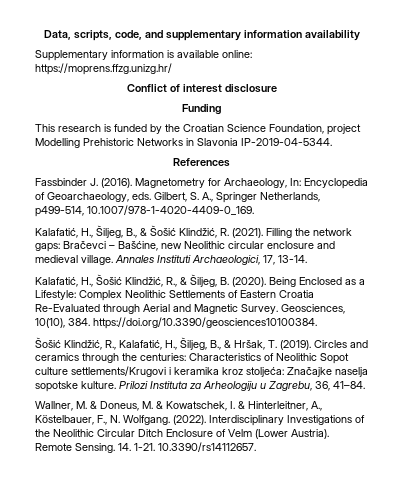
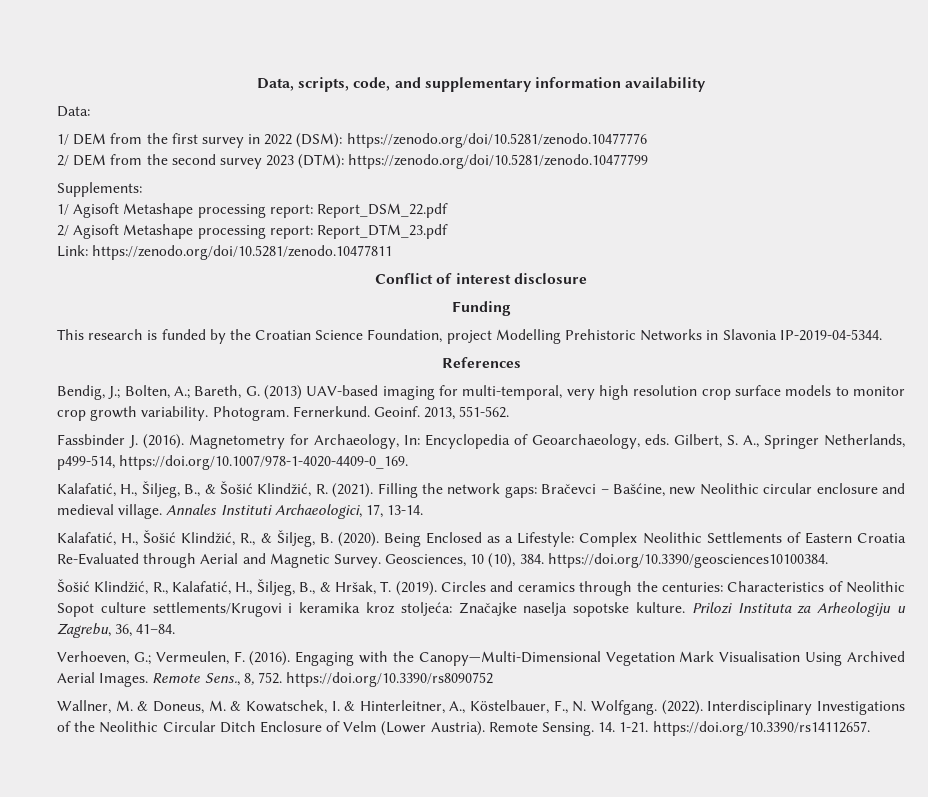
- Supplementary information is available online: https://moprens.ffzg.unizg.hr/
+ Data:
+ 1/ DEM from the first survey in 2022 (DSM): https://zenodo.org/doi/10.5281/zenodo.10477776
+ 2/ DEM from the second survey 2023 (DTM): https://zenodo.org/doi/10.5281/zenodo.10477799
+ Supplements:
+ 1/ Agisoft Metashape processing report: Report_DSM_22.pdf
+ 2/ Agisoft Metashape processing report: Report_DTM_23.pdf
+ Link: https://zenodo.org/doi/10.5281/zenodo.10477811
+ Bendig, J.; Bolten, A.; Bareth, G. (2013) UAV-based imaging for multi-temporal, very high resolution crop surface models to monitor crop growth variability. Photogram. Fernerkund. Geoinf. 2013, 551-562.
- Magnetometry for Archaeology, In: Encyclopedia of Geoarchaeology, eds. Gilbert, S. A., Springer Netherlands, p499-514, 10.1007/978-1-4020-4409-0_169.
+ Magnetometry for Archaeology, In: Encyclopedia of Geoarchaeology, eds. Gilbert, S. A., Springer Netherlands, p499-514, https://doi.org/10.1007/978-1-4020-4409-0_169.
- Geosciences, 10(10), 384. https://doi.org/10.3390/geosciences10100384.
+ Geosciences, 10 (10), 384. https://doi.org/10.3390/geosciences10100384.
+ Verhoeven, G.; Vermeulen, F. (2016). Engaging with the Canopy—Multi-Dimensional Vegetation Mark Visualisation Using Archived Aerial Images. Remote Sens., 8, 752. https://doi.org/10.3390/rs8090752
- 14. 1-21. 10.3390/rs14112657.
+ 14. 1-21. https://doi.org/10.3390/rs14112657.

